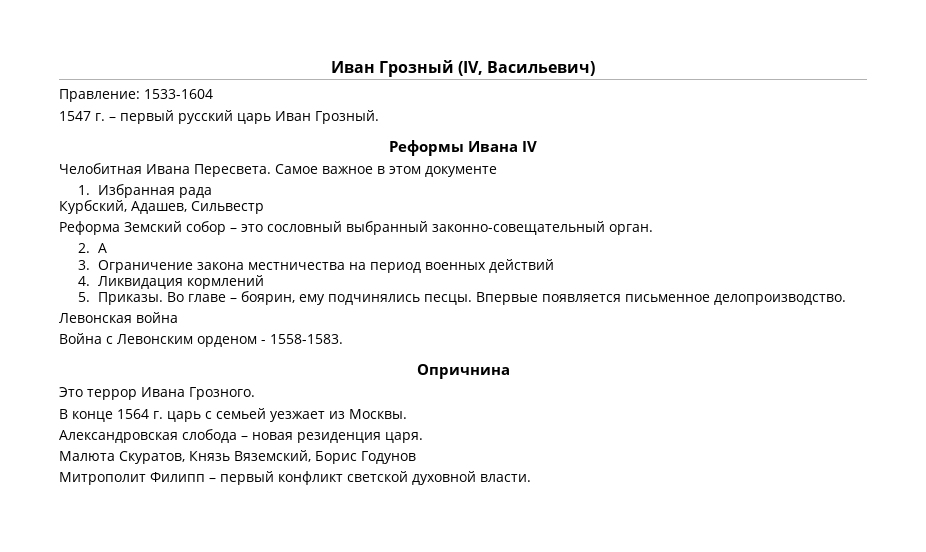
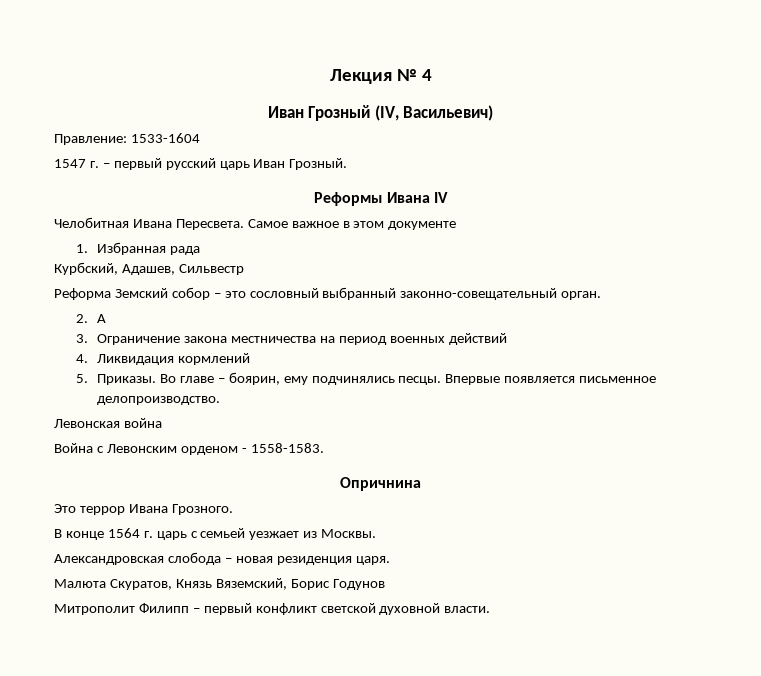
+ Лекция № 4

